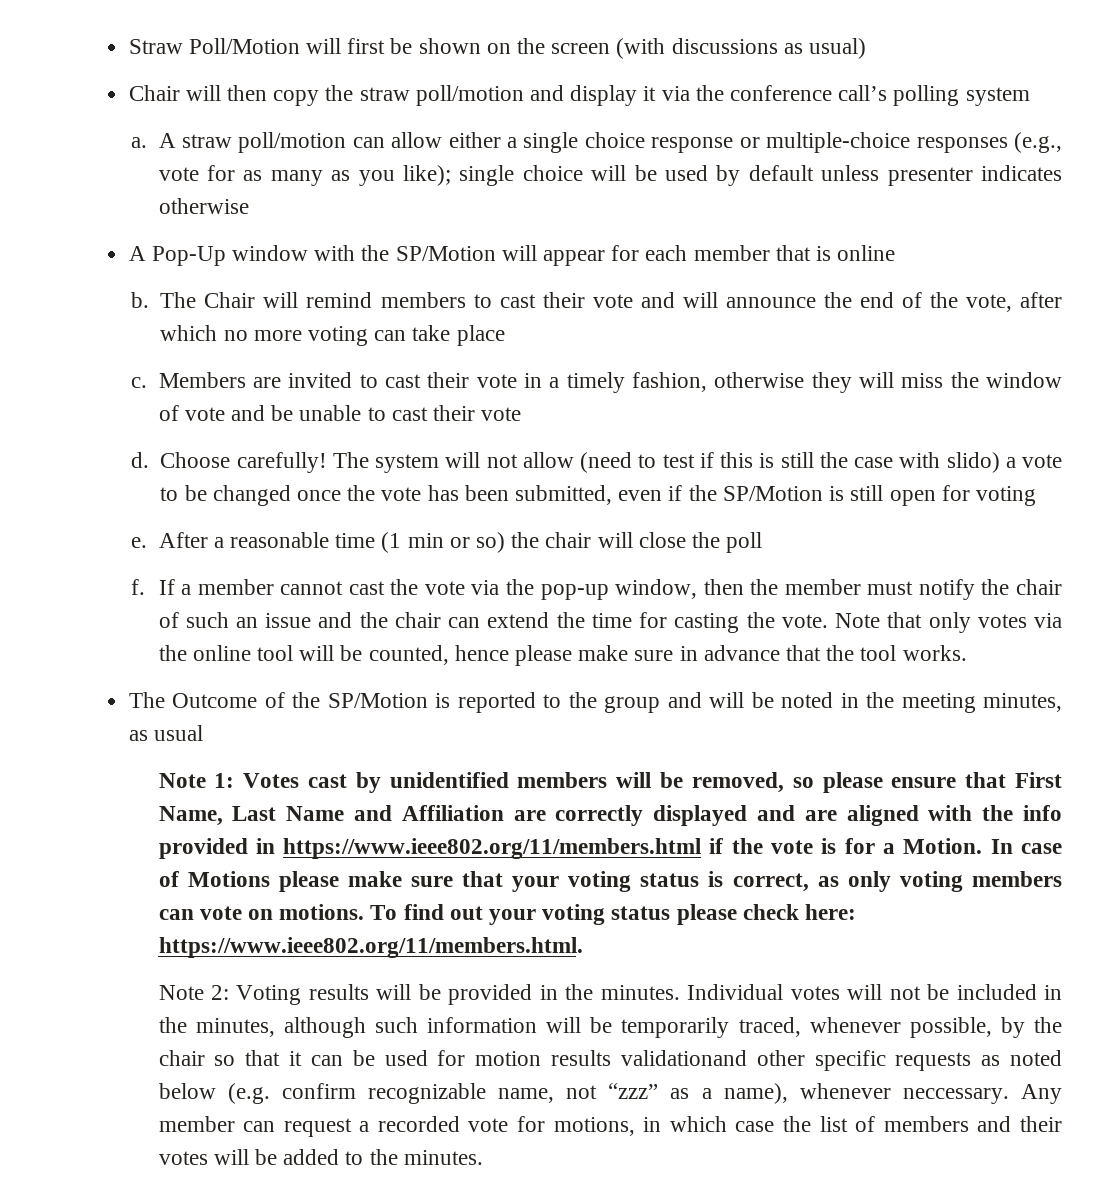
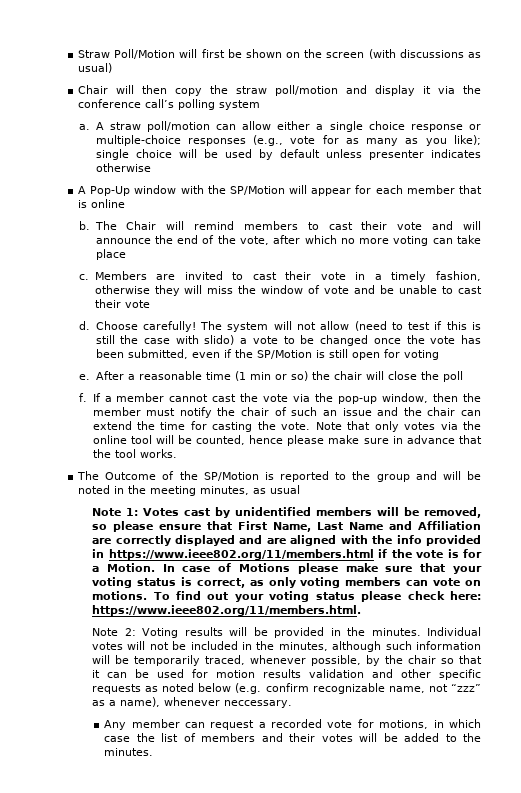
- Individual votes will not be included in the minutes, although such information will be temporarily traced, whenever possible, by the chair so that it can be used for motion results validationand other specific requests as noted below (e.g. confirm recognizable name, not “zzz” as a name), whenever neccessary. Any member can request a recorded vote for motions, in which case the list of members and their votes will be added to the minutes.
+ Individual votes will not be included in the minutes, although such information will be temporarily traced, whenever possible, by the chair so that it can be used for motion results validation and other specific requests as noted below (e.g. confirm recognizable name, not “zzz” as a name), whenever neccessary.
+ Any member can request a recorded vote for motions, in which case the list of members and their votes will be added to the minutes.

